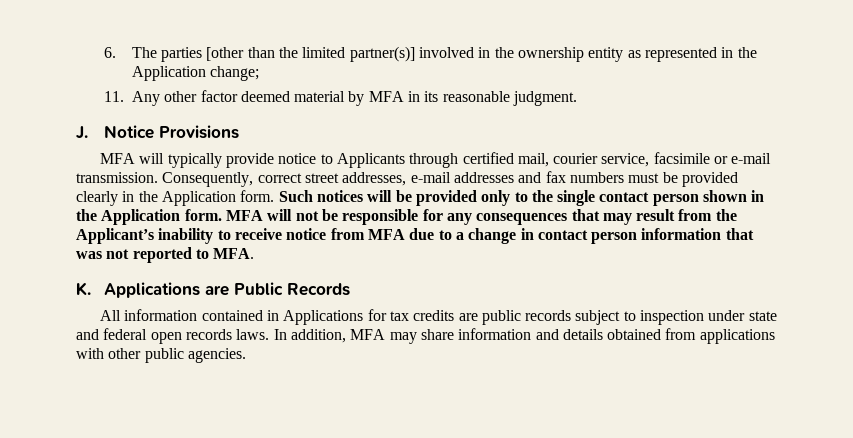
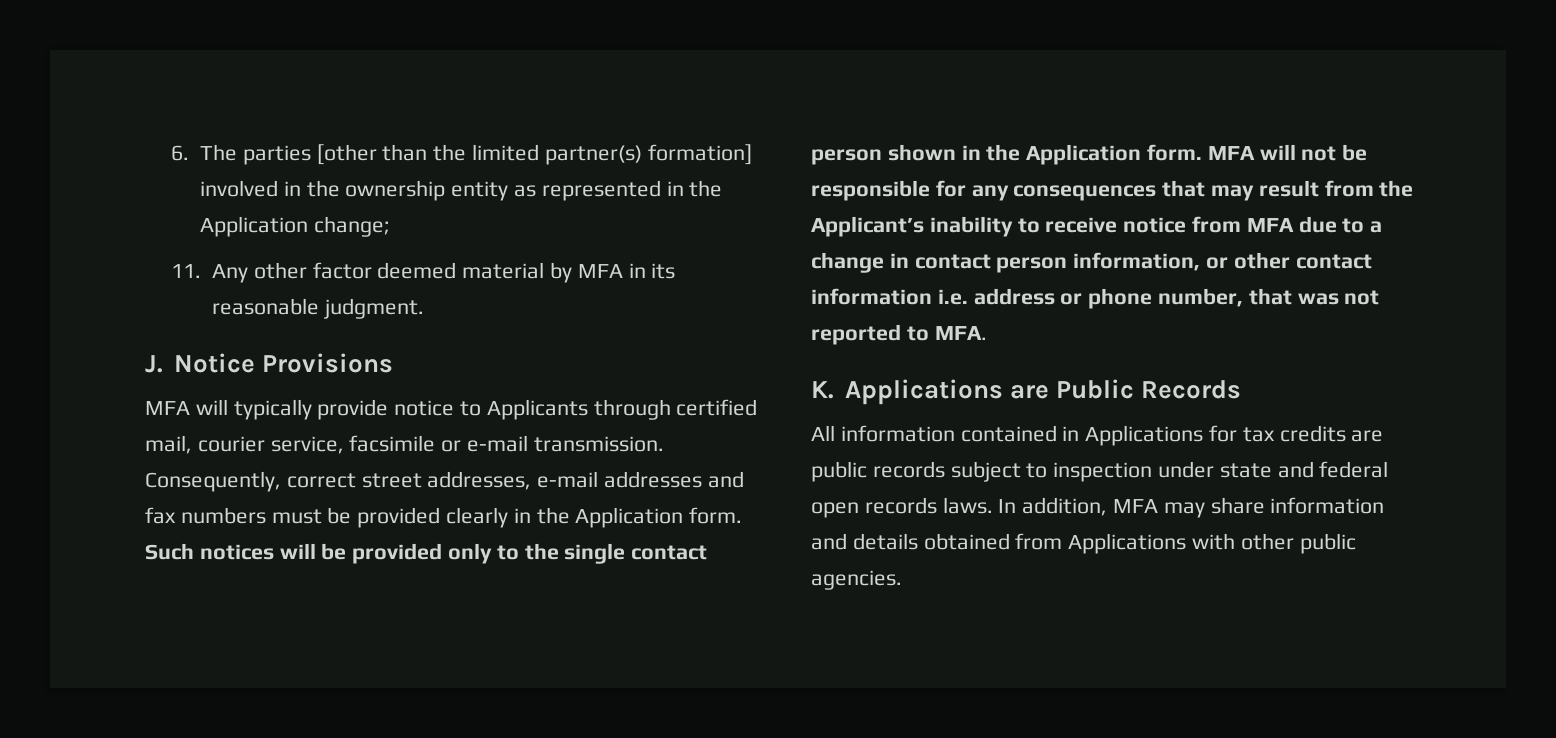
- 6. The parties [other than the limited partner(s)] involved in the ownership entity as represented in the Application change;
+ 6. The parties [other than the limited partner(s) formation] involved in the ownership entity as represented in the Application change;
- MFA will not be responsible for any consequences that may result from the Applicant’s inability to receive notice from MFA due to a change in contact person information that was not reported to MFA.
+ MFA will not be responsible for any consequences that may result from the Applicant’s inability to receive notice from MFA due to a change in contact person information, or other contact information i.e. address or phone number, that was not reported to MFA.
- In addition, MFA may share information and details obtained from applications with other public agencies.
+ In addition, MFA may share information and details obtained from Applications with other public agencies.

